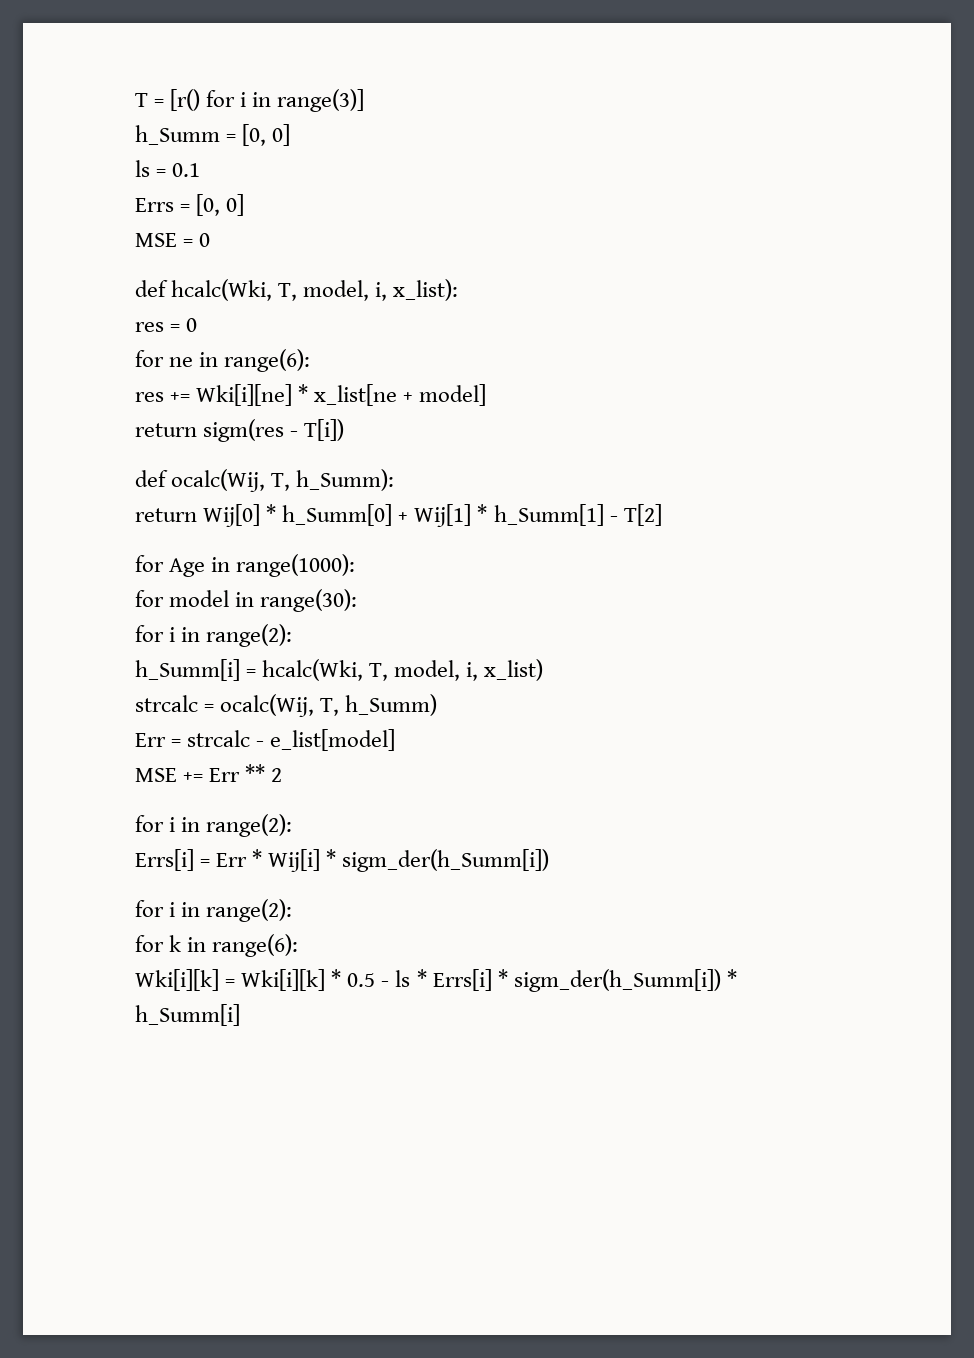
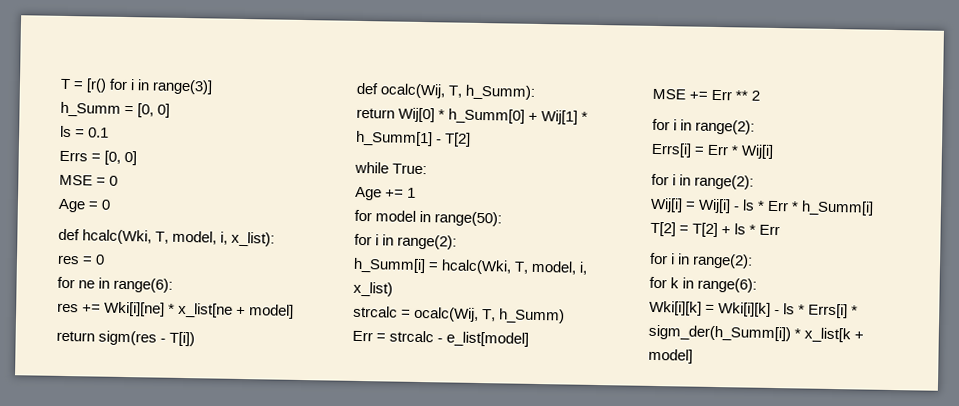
+ Age = 0
- for Age in range(1000):
+ while True:
+ Age += 1
- for model in range(30):
+ for model in range(50):
- Errs[i] = Err * Wij[i] * sigm_der(h_Summ[i])
+ Errs[i] = Err * Wij[i]
+ for i in range(2):
+ Wij[i] = Wij[i] - ls * Err * h_Summ[i]
+ T[2] = T[2] + ls * Err
- Wki[i][k] = Wki[i][k] * 0.5 - ls * Errs[i] * sigm_der(h_Summ[i]) * h_Summ[i]
+ Wki[i][k] = Wki[i][k] - ls * Errs[i] * sigm_der(h_Summ[i]) * x_list[k + model]

